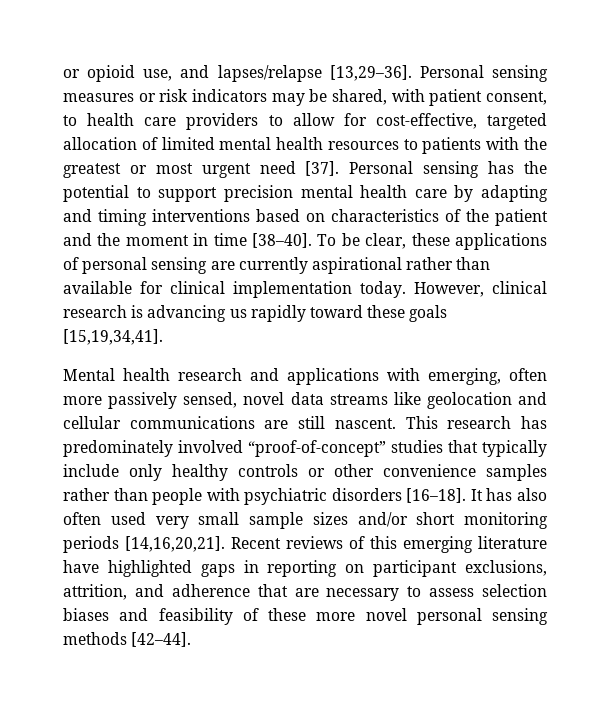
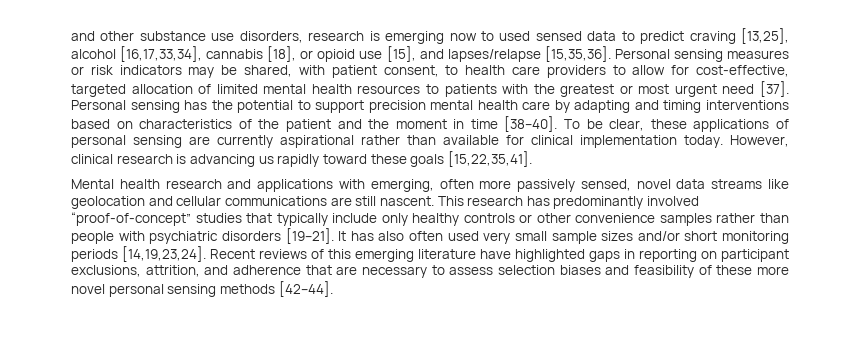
- or opioid use, and lapses/relapse [13,29–36].
+ and other substance use disorders, research is emerging now to used sensed data to predict craving [13,25], alcohol [16,17,33,34], cannabis [18], or opioid use [15], and lapses/relapse [15,35,36].
- However, clinical research is advancing us rapidly toward these goals [15,19,34,41].
+ However, clinical research is advancing us rapidly toward these goals [15,22,35,41].
- This research has predominately involved “proof-of-concept” studies that typically include only healthy controls or other convenience samples rather than people with psychiatric disorders [16–18].
+ This research has predominantly involved “proof-of-concept” studies that typically include only healthy controls or other convenience samples rather than people with psychiatric disorders [19–21].
- It has also often used very small sample sizes and/or short monitoring periods [14,16,20,21].
+ It has also often used very small sample sizes and/or short monitoring periods [14,19,23,24].

